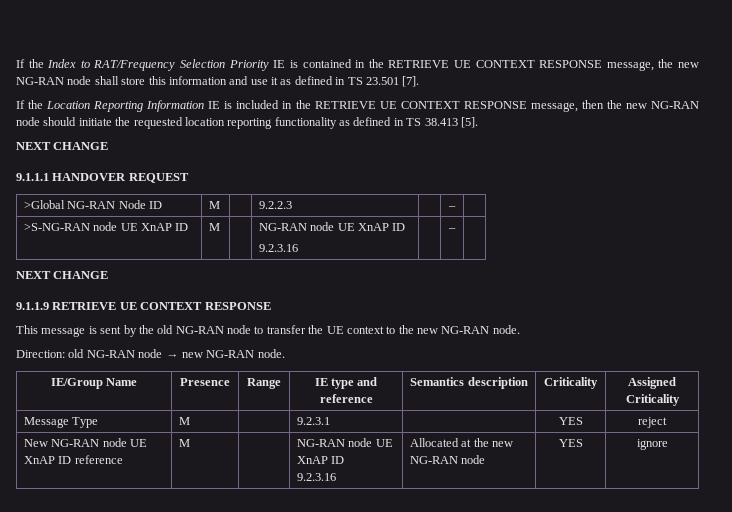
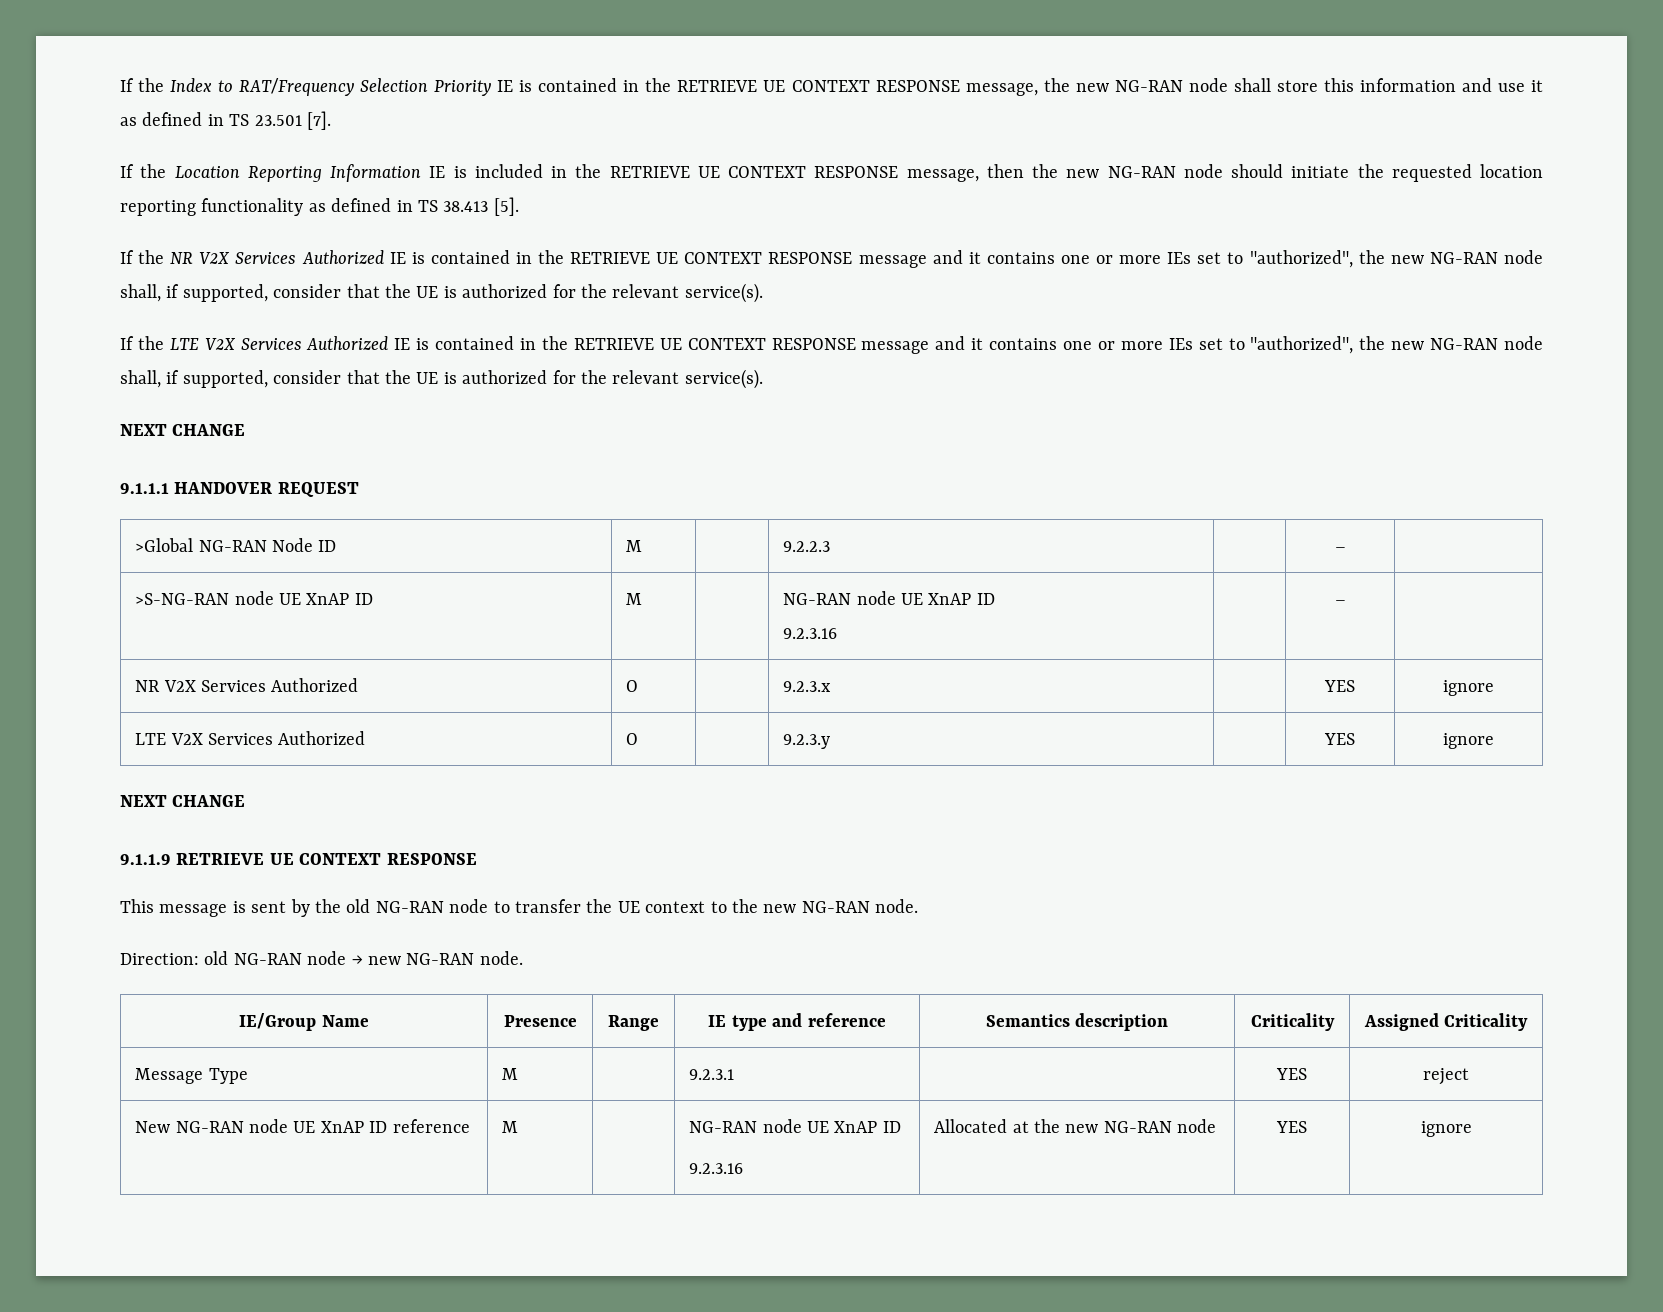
+ If the NR V2X Services Authorized IE is contained in the RETRIEVE UE CONTEXT RESPONSE message and it contains one or more IEs set to "authorized", the new NG-RAN node shall, if supported, consider that the UE is authorized for the relevant service(s).
+ If the LTE V2X Services Authorized IE is contained in the RETRIEVE UE CONTEXT RESPONSE message and it contains one or more IEs set to "authorized", the new NG-RAN node shall, if supported, consider that the UE is authorized for the relevant service(s).
+ NR V2X Services Authorized | O | | 9.2.3.x | | YES | ignore
+ LTE V2X Services Authorized | O | | 9.2.3.y | | YES | ignore

